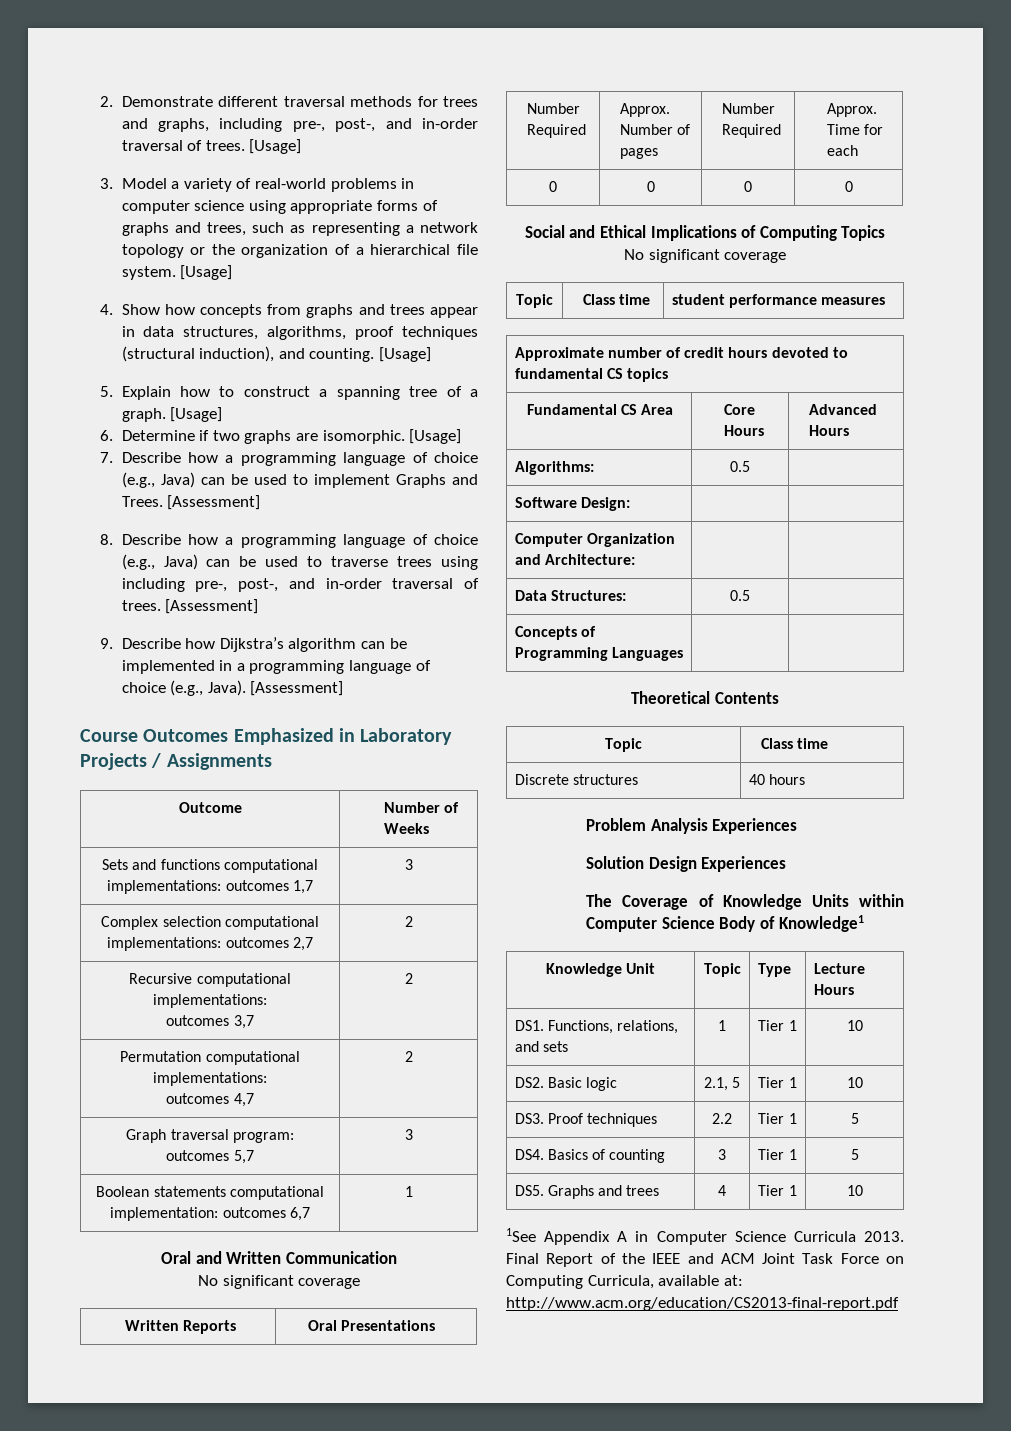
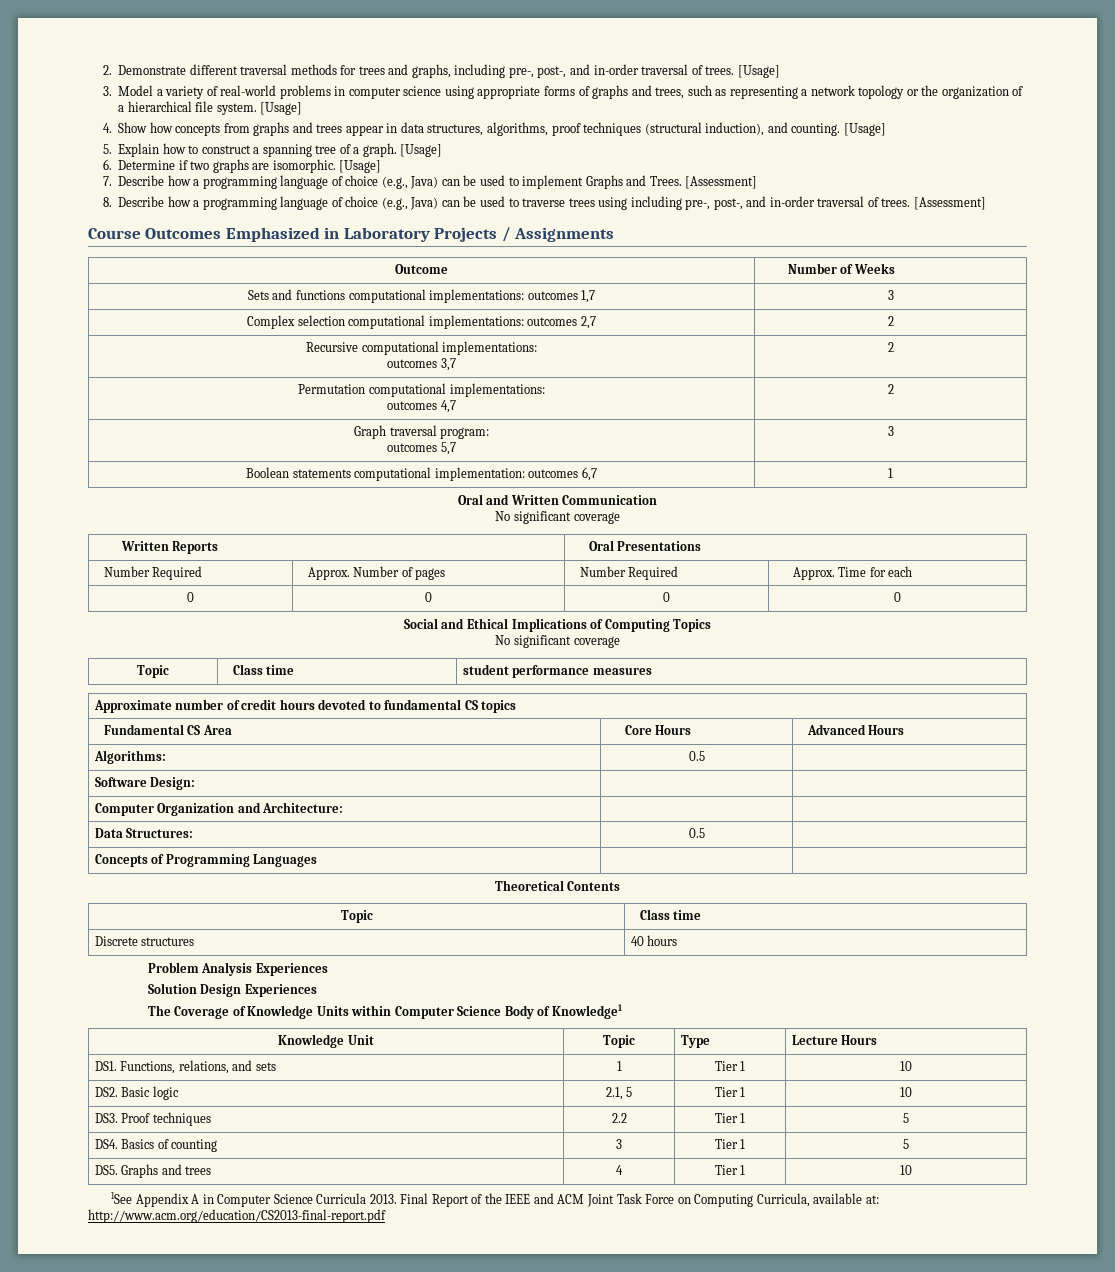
- 9. Describe how Dijkstra’s algorithm can be implemented in a programming language of choice (e.g., Java). [Assessment]

